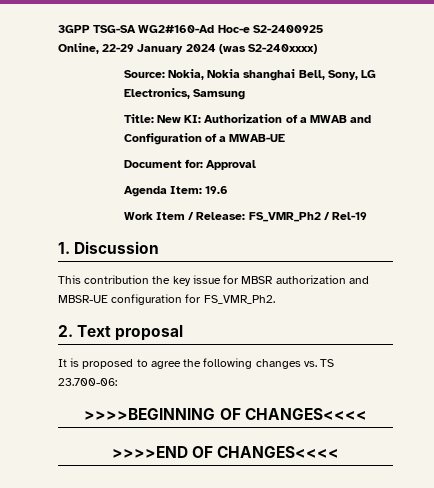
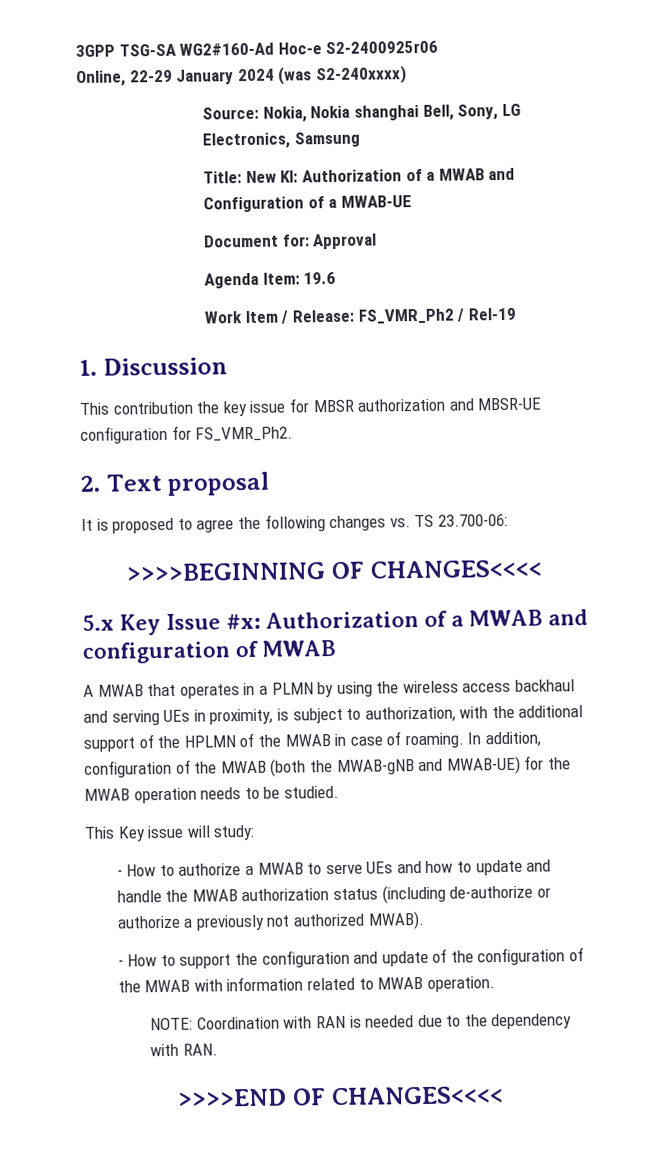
- 3GPP TSG-SA WG2#160-Ad Hoc-e S2-2400925
+ 3GPP TSG-SA WG2#160-Ad Hoc-e S2-2400925r06
+ 5.x Key Issue #x: Authorization of a MWAB and configuration of MWAB
+ A MWAB that operates in a PLMN by using the wireless access backhaul and serving UEs in proximity, is subject to authorization, with the additional support of the HPLMN of the MWAB in case of roaming. In addition, configuration of the MWAB (both the MWAB-gNB and MWAB-UE) for the MWAB operation needs to be studied.
+ This Key issue will study:
+ - How to authorize a MWAB to serve UEs and how to update and handle the MWAB authorization status (including de-authorize or authorize a previously not authorized MWAB).
+ - How to support the configuration and update of the configuration of the MWAB with information related to MWAB operation.
+ NOTE: Coordination with RAN is needed due to the dependency with RAN.

